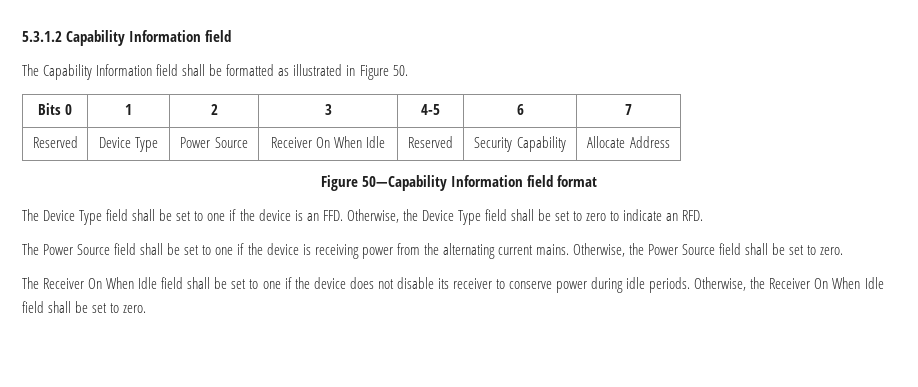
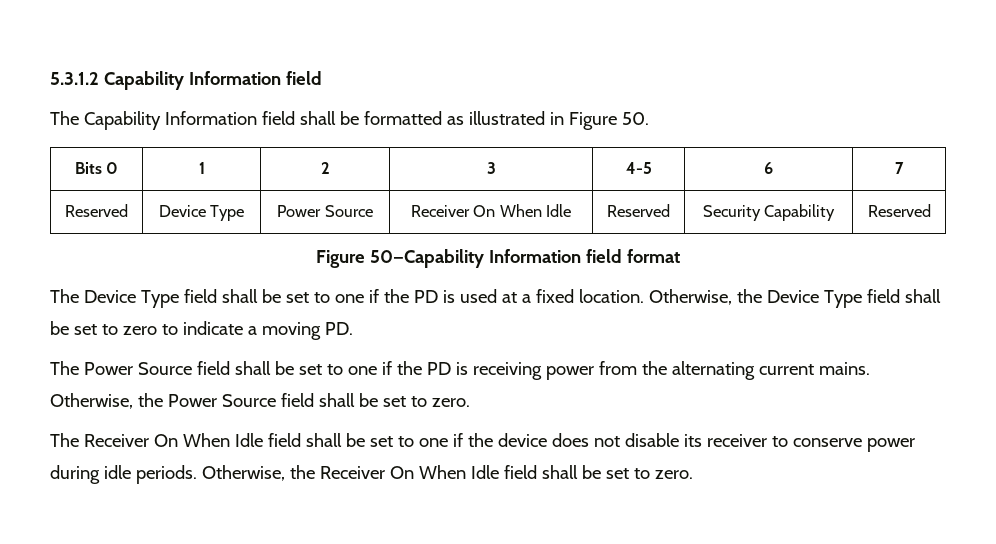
- Reserved | Device Type | Power Source | Receiver On When Idle | Reserved | Security Capability | Allocate Address
+ Reserved | Device Type | Power Source | Receiver On When Idle | Reserved | Security Capability | Reserved
- The Device Type field shall be set to one if the device is an FFD. Otherwise, the Device Type field shall be set to zero to indicate an RFD.
+ The Device Type field shall be set to one if the PD is used at a fixed location. Otherwise, the Device Type field shall be set to zero to indicate a moving PD.
- The Power Source field shall be set to one if the device is receiving power from the alternating current mains.
+ The Power Source field shall be set to one if the PD is receiving power from the alternating current mains.

